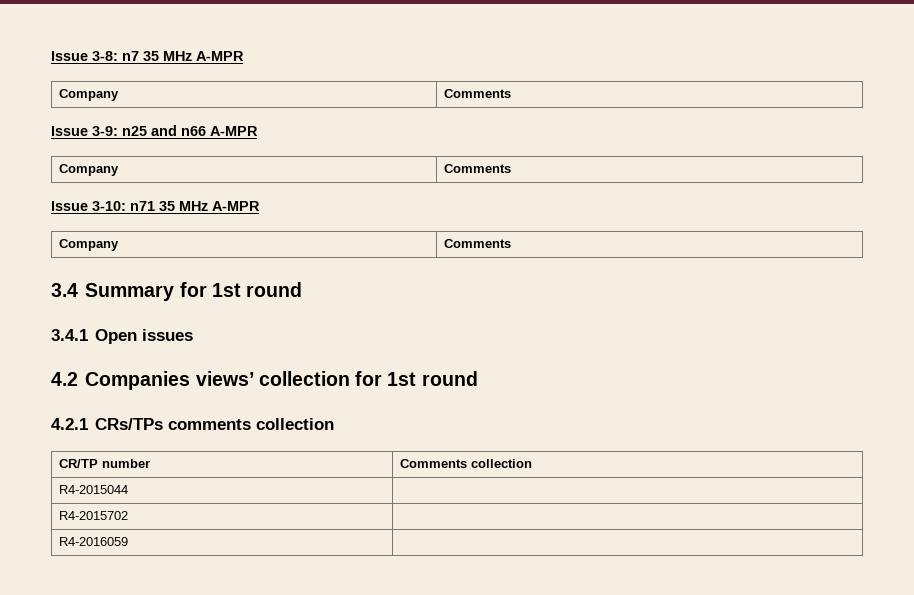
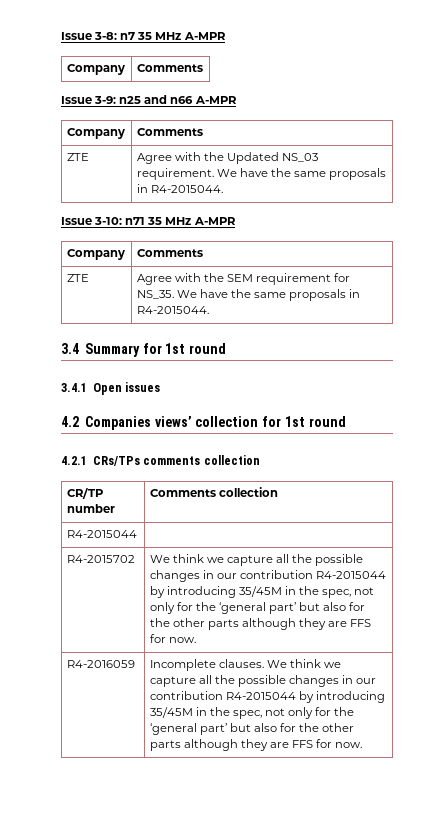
+ ZTE | Agree with the Updated NS_03 requirement. We have the same proposals in R4-2015044.
+ ZTE | Agree with the SEM requirement for NS_35. We have the same proposals in R4-2015044.
- R4-2015702 |
- R4-2016059 |
+ R4-2015702 | We think we capture all the possible changes in our contribution R4-2015044 by introducing 35/45M in the spec, not only for the ‘general part’ but also for the other parts although they are FFS for now.
+ R4-2016059 | Incomplete clauses. We think we capture all the possible changes in our contribution R4-2015044 by introducing 35/45M in the spec, not only for the ‘general part’ but also for the other parts although they are FFS for now.

